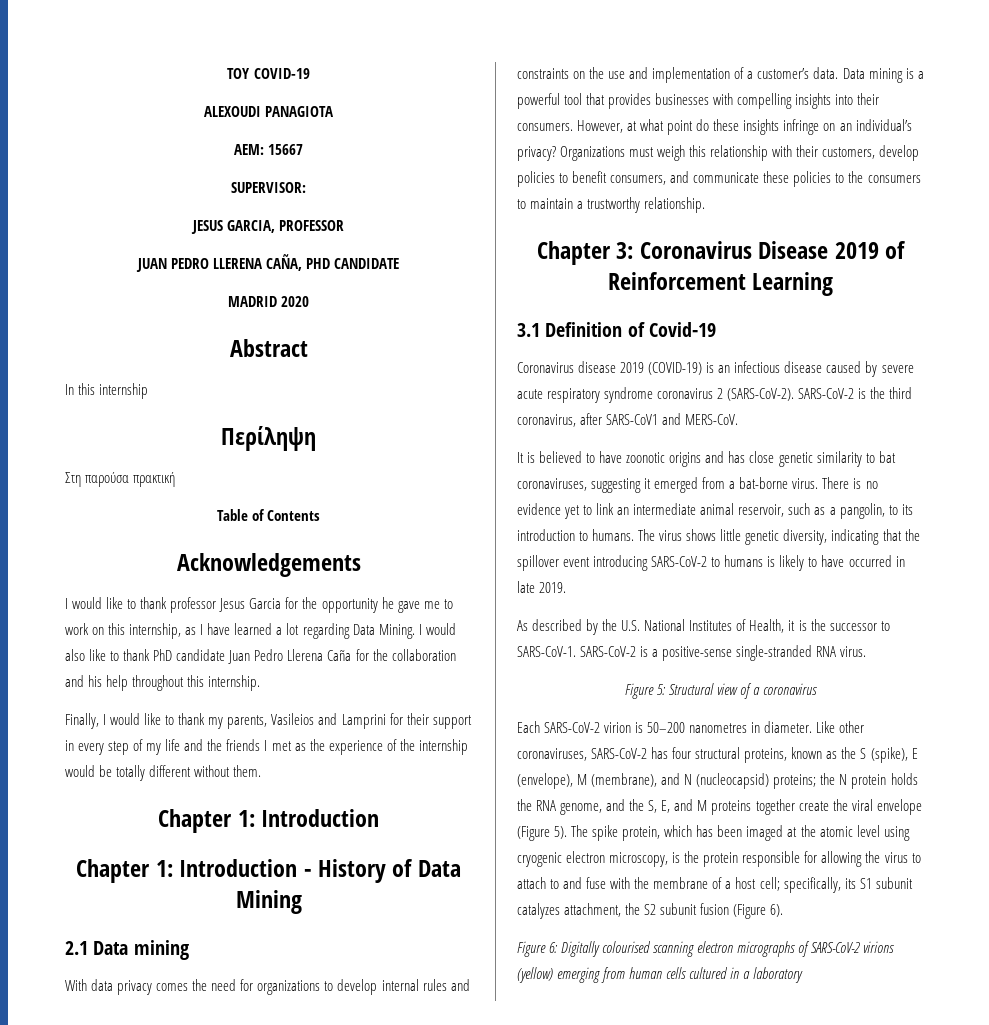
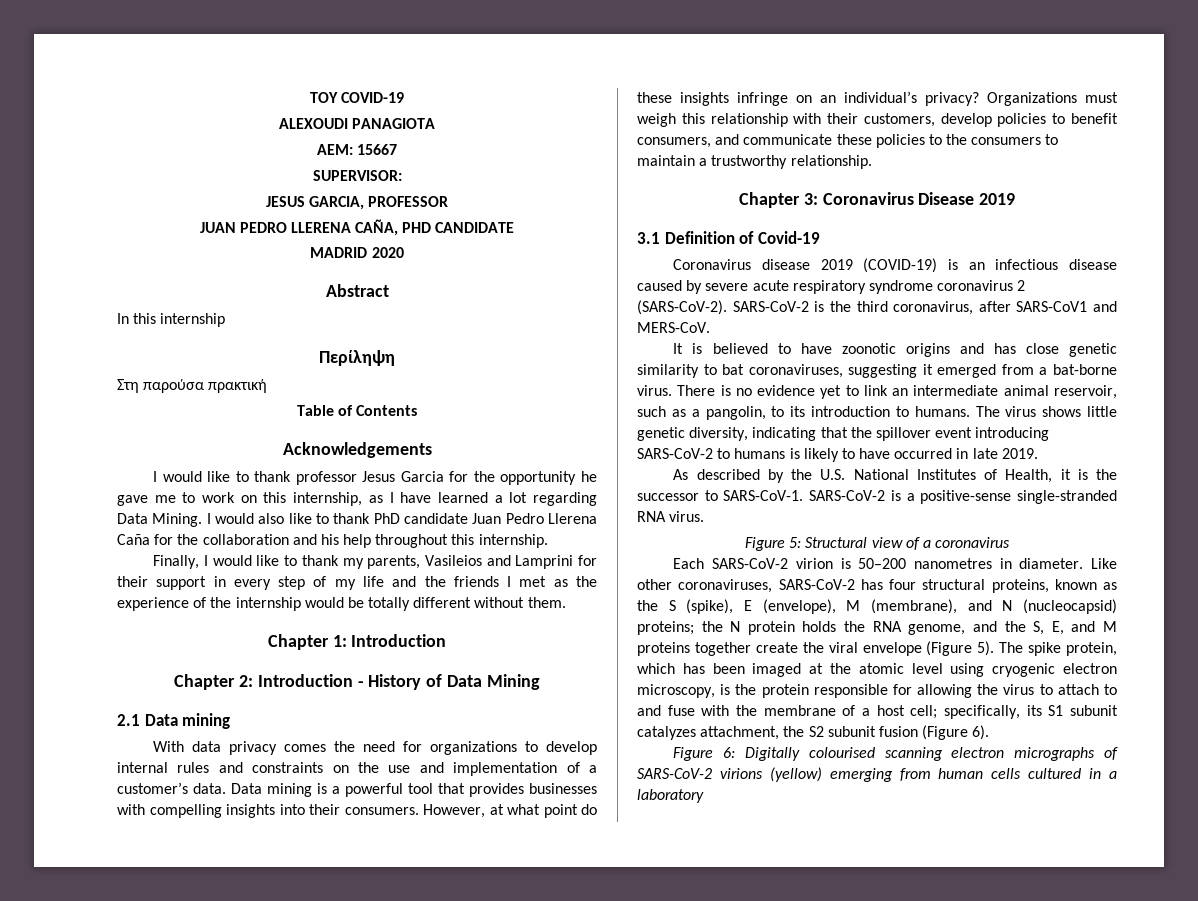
- Chapter 1: Introduction - History of Data Mining
+ Chapter 2: Introduction - History of Data Mining
- Chapter 3: Coronavirus Disease 2019 of Reinforcement Learning
+ Chapter 3: Coronavirus Disease 2019

